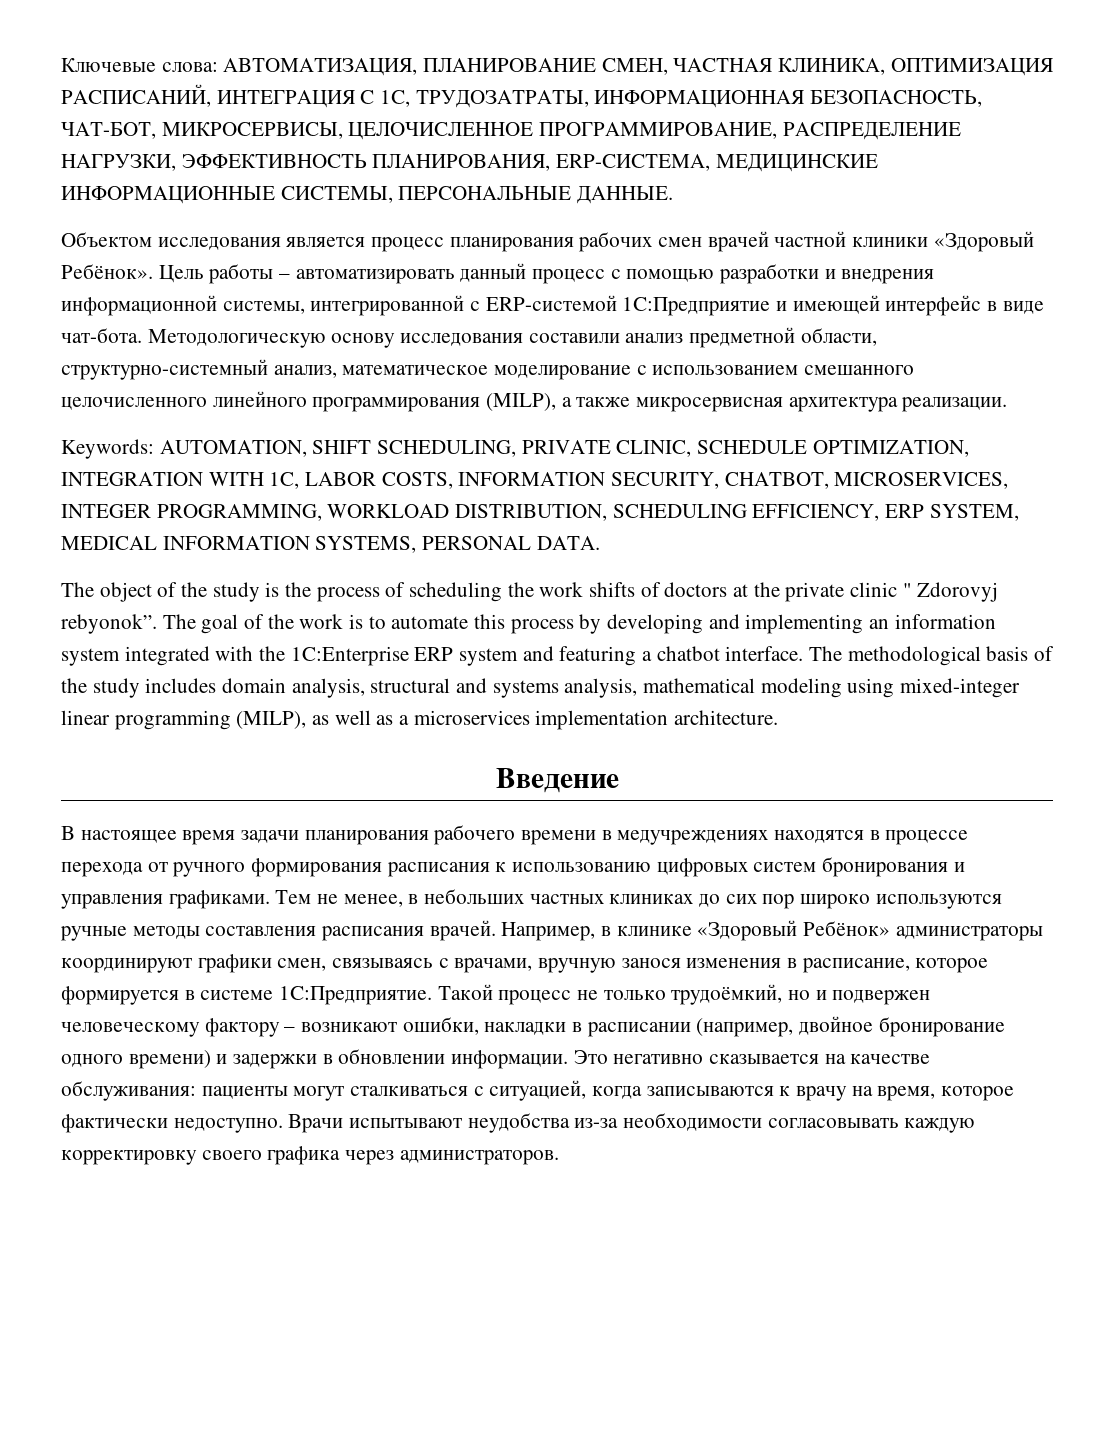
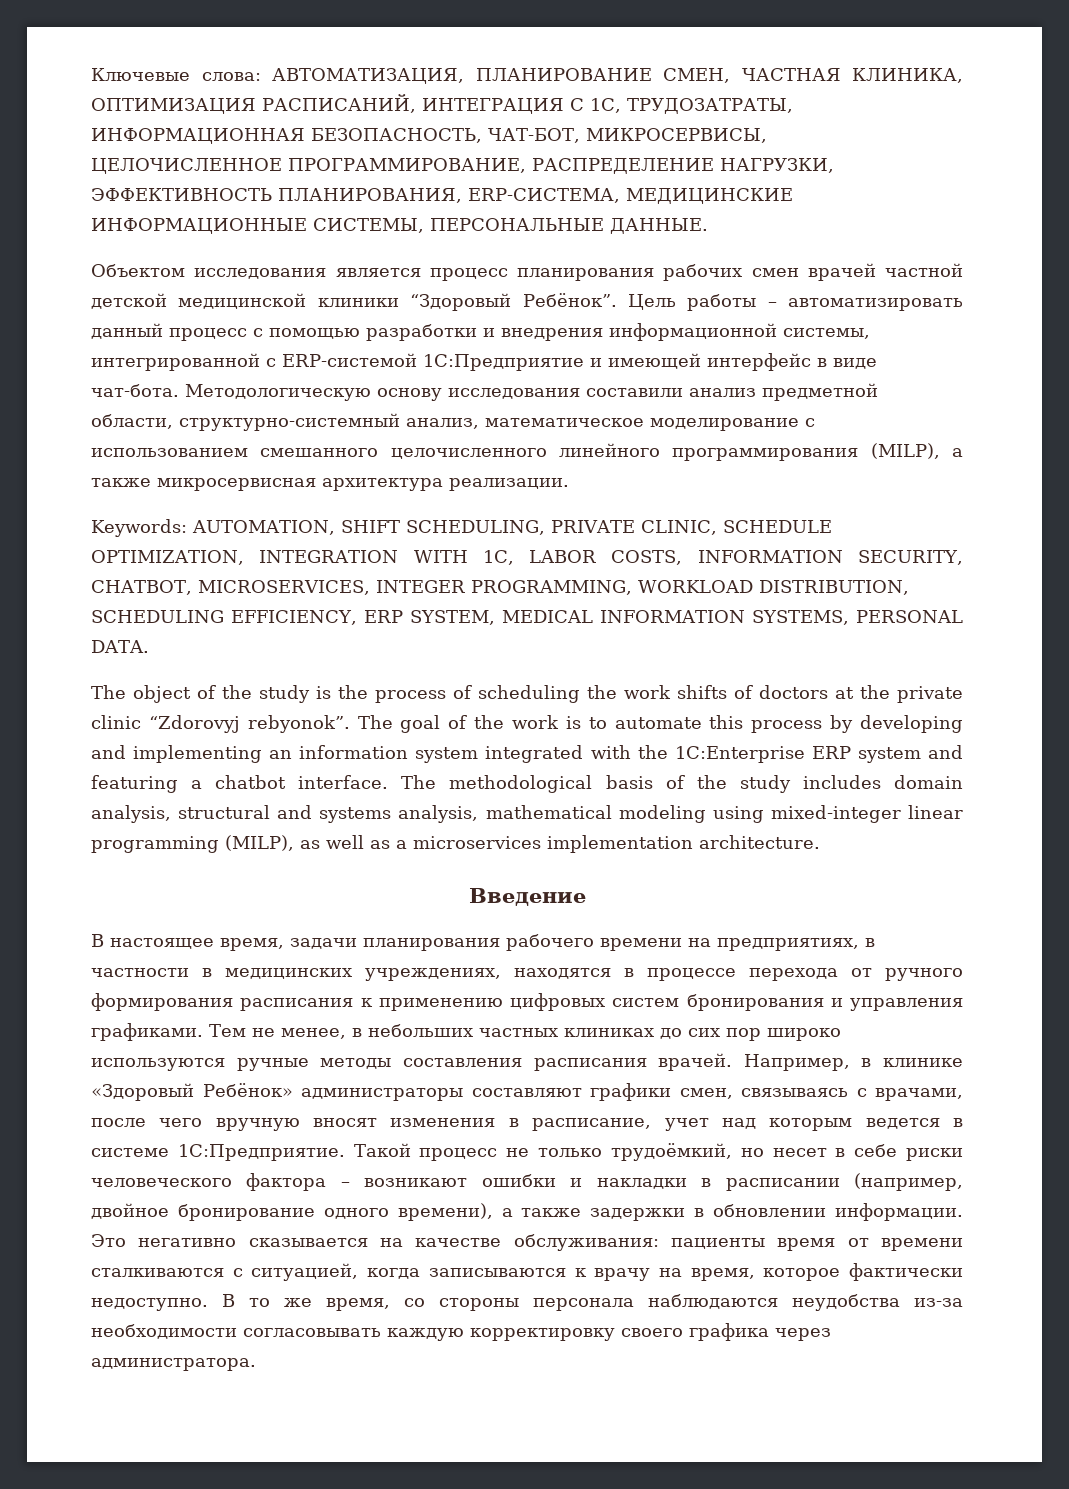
- Объектом исследования является процесс планирования рабочих смен врачей частной клиники «Здоровый Ребёнок».
+ Объектом исследования является процесс планирования рабочих смен врачей частной детской медицинской клиники “Здоровый Ребёнок”.
- The object of the study is the process of scheduling the work shifts of doctors at the private clinic " Zdorovyj rebyonok”.
+ The object of the study is the process of scheduling the work shifts of doctors at the private clinic “Zdorovyj rebyonok”.
- В настоящее время задачи планирования рабочего времени в медучреждениях находятся в процессе перехода от ручного формирования расписания к использованию цифровых систем бронирования и управления графиками.
+ В настоящее время, задачи планирования рабочего времени на предприятиях, в частности в медицинских учреждениях, находятся в процессе перехода от ручного формирования расписания к применению цифровых систем бронирования и управления графиками.
- Например, в клинике «Здоровый Ребёнок» администраторы координируют графики смен, связываясь с врачами, вручную занося изменения в расписание, которое формируется в системе 1С:Предприятие.
+ Например, в клинике «Здоровый Ребёнок» администраторы составляют графики смен, связываясь с врачами, после чего вручную вносят изменения в расписание, учет над которым ведется в системе 1С:Предприятие.
- Такой процесс не только трудоёмкий, но и подвержен человеческому фактору – возникают ошибки, накладки в расписании (например, двойное бронирование одного времени) и задержки в обновлении информации.
+ Такой процесс не только трудоёмкий, но несет в себе риски человеческого фактора – возникают ошибки и накладки в расписании (например, двойное бронирование одного времени), а также задержки в обновлении информации.
- Это негативно сказывается на качестве обслуживания: пациенты могут сталкиваться с ситуацией, когда записываются к врачу на время, которое фактически недоступно.
+ Это негативно сказывается на качестве обслуживания: пациенты время от времени сталкиваются с ситуацией, когда записываются к врачу на время, которое фактически недоступно.
- Врачи испытывают неудобства из-за необходимости согласовывать каждую корректировку своего графика через администраторов.
+ В то же время, со стороны персонала наблюдаются неудобства из-за необходимости согласовывать каждую корректировку своего графика через администратора.

